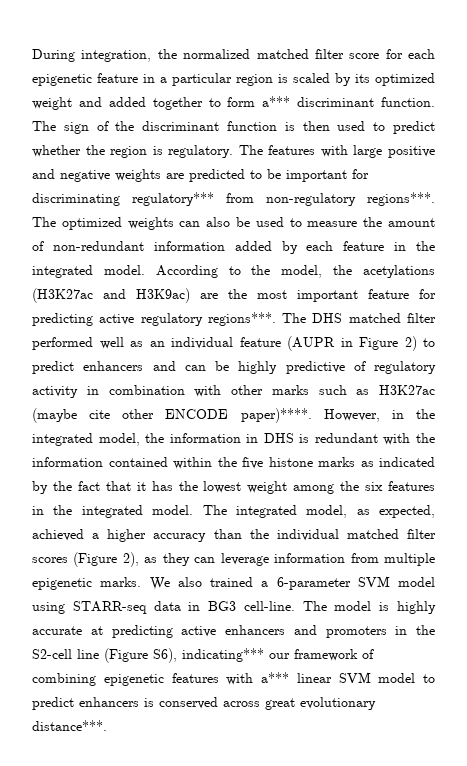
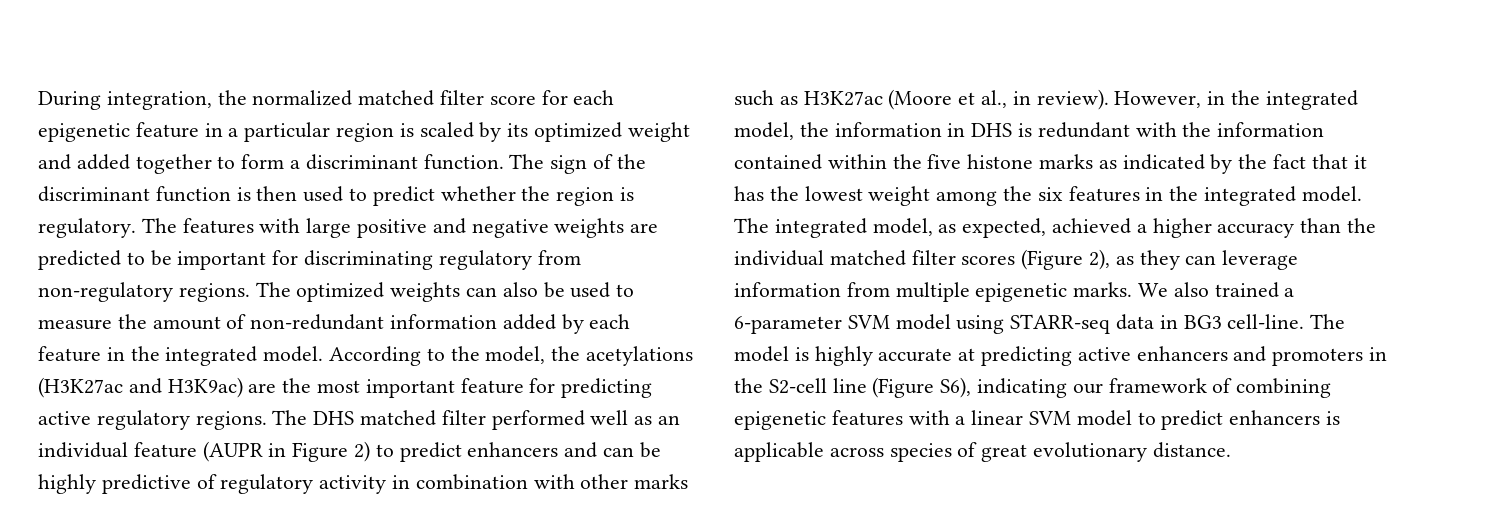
- During integration, the normalized matched filter score for each epigenetic feature in a particular region is scaled by its optimized weight and added together to form a*** discriminant function.
+ During integration, the normalized matched filter score for each epigenetic feature in a particular region is scaled by its optimized weight and added together to form a discriminant function.
- The features with large positive and negative weights are predicted to be important for discriminating regulatory*** from non-regulatory regions***.
+ The features with large positive and negative weights are predicted to be important for discriminating regulatory from non-regulatory regions.
- According to the model, the acetylations (H3K27ac and H3K9ac) are the most important feature for predicting active regulatory regions***.
+ According to the model, the acetylations (H3K27ac and H3K9ac) are the most important feature for predicting active regulatory regions.
- The DHS matched filter performed well as an individual feature (AUPR in Figure 2) to predict enhancers and can be highly predictive of regulatory activity in combination with other marks such as H3K27ac (maybe cite other ENCODE paper)****.
+ The DHS matched filter performed well as an individual feature (AUPR in Figure 2) to predict enhancers and can be highly predictive of regulatory activity in combination with other marks such as H3K27ac (Moore et al., in review).
- The model is highly accurate at predicting active enhancers and promoters in the S2-cell line (Figure S6), indicating*** our framework of combining epigenetic features with a*** linear SVM model to predict enhancers is conserved across great evolutionary distance***.
+ The model is highly accurate at predicting active enhancers and promoters in the S2-cell line (Figure S6), indicating our framework of combining epigenetic features with a linear SVM model to predict enhancers is applicable across species of great evolutionary distance.

